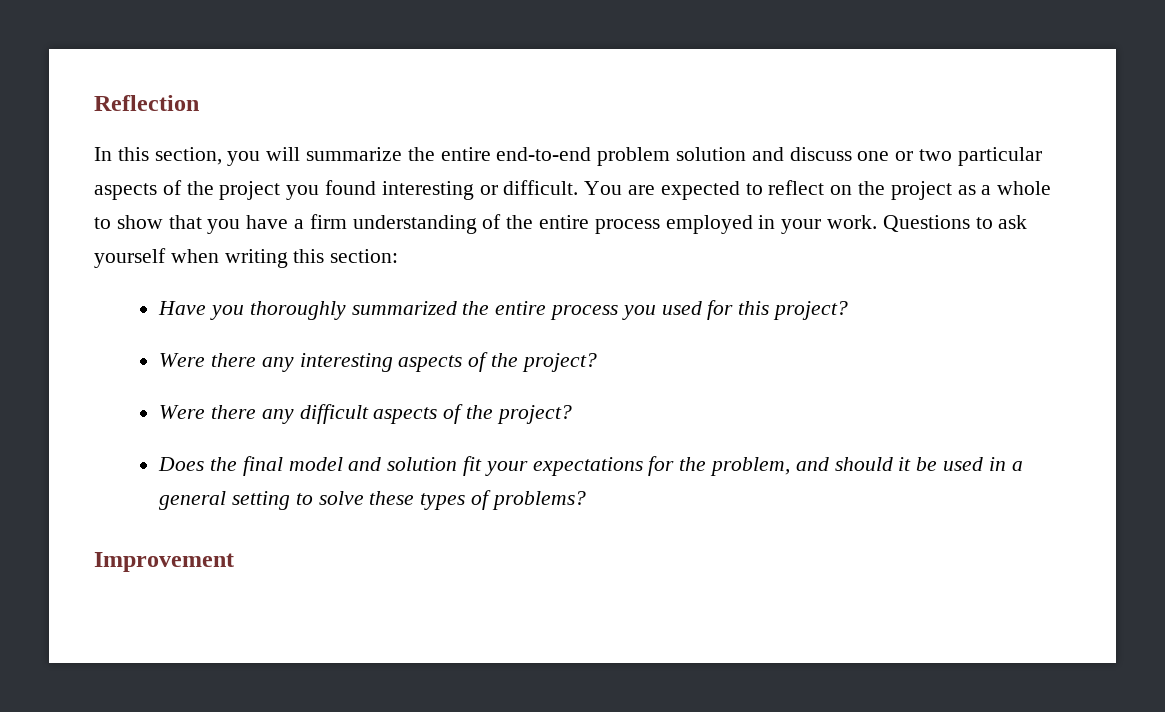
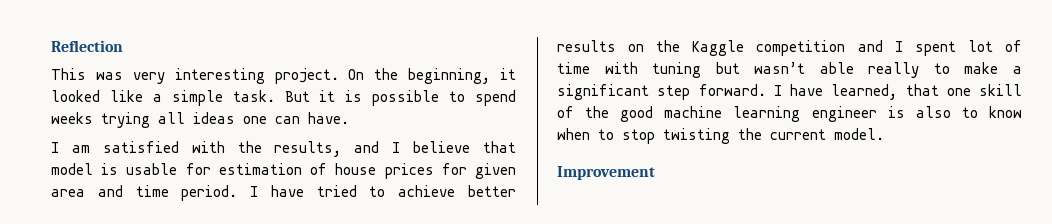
- In this section, you will summarize the entire end-to-end problem solution and discuss one or two particular aspects of the project you found interesting or difficult. You are expected to reflect on the project as a whole to show that you have a firm understanding of the entire process employed in your work. Questions to ask yourself when writing this section:
- Have you thoroughly summarized the entire process you used for this project?
- Were there any interesting aspects of the project?
- Were there any difficult aspects of the project?
- Does the final model and solution fit your expectations for the problem, and should it be used in a general setting to solve these types of problems?
+ This was very interesting project. On the beginning, it looked like a simple task. But it is possible to spend weeks trying all ideas one can have.
+ I am satisfied with the results, and I believe that model is usable for estimation of house prices for given area and time period. I have tried to achieve better results on the Kaggle competition and I spent lot of time with tuning but wasn’t able really to make a significant step forward. I have learned, that one skill of the good machine learning engineer is also to know when to stop twisting the current model.

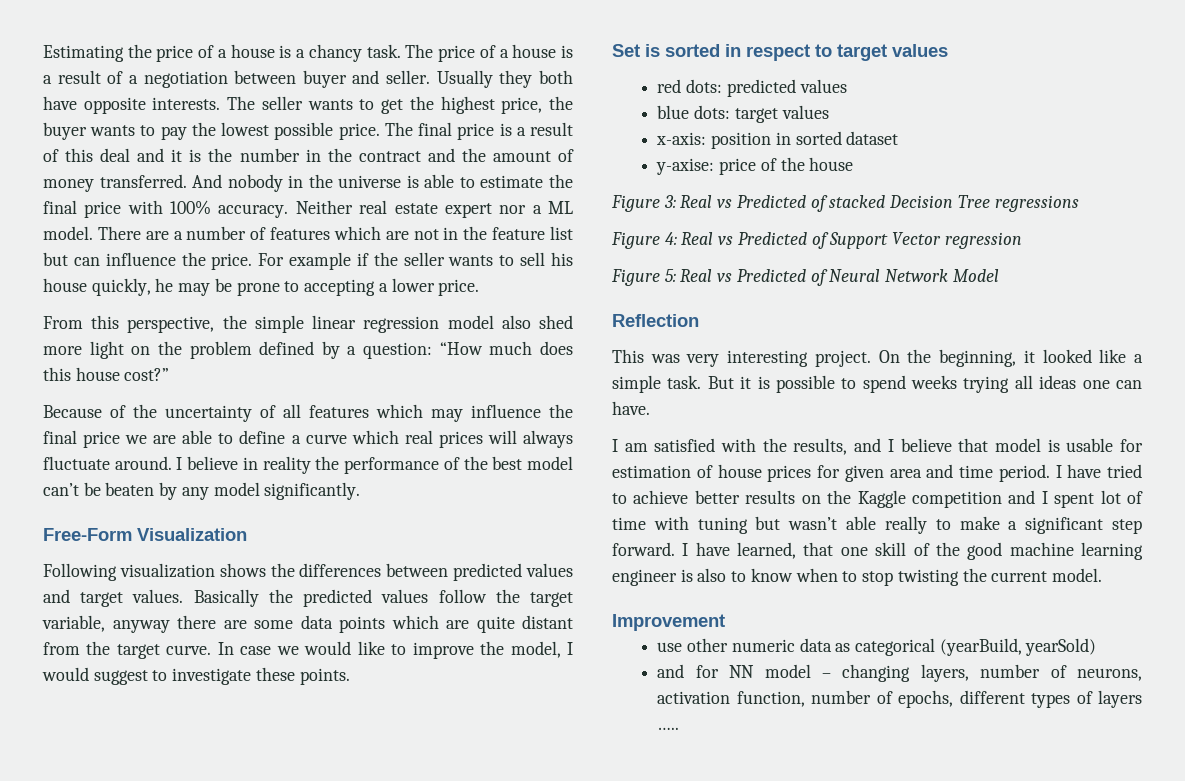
+ Estimating the price of a house is a chancy task. The price of a house is a result of a negotiation between buyer and seller. Usually they both have opposite interests. The seller wants to get the highest price, the buyer wants to pay the lowest possible price. The final price is a result of this deal and it is the number in the contract and the amount of money transferred. And nobody in the universe is able to estimate the final price with 100% accuracy. Neither real estate expert nor a ML model. There are a number of features which are not in the feature list but can influence the price. For example if the seller wants to sell his house quickly, he may be prone to accepting a lower price.
+ From this perspective, the simple linear regression model also shed more light on the problem defined by a question: “How much does this house cost?”
+ Because of the uncertainty of all features which may influence the final price we are able to define a curve which real prices will always fluctuate around. I believe in reality the performance of the best model can’t be beaten by any model significantly.
+ Free-Form Visualization
+ Following visualization shows the differences between predicted values and target values. Basically the predicted values follow the target variable, anyway there are some data points which are quite distant from the target curve. In case we would like to improve the model, I would suggest to investigate these points.
+ Set is sorted in respect to target values
+ red dots: predicted values
+ blue dots: target values
+ x-axis: position in sorted dataset
+ y-axise: price of the house
+ Figure 3: Real vs Predicted of stacked Decision Tree regressions
+ Figure 4: Real vs Predicted of Support Vector regression
+ Figure 5: Real vs Predicted of Neural Network Model
+ use other numeric data as categorical (yearBuild, yearSold)
+ and for NN model – changing layers, number of neurons, activation function, number of epochs, different types of layers …..

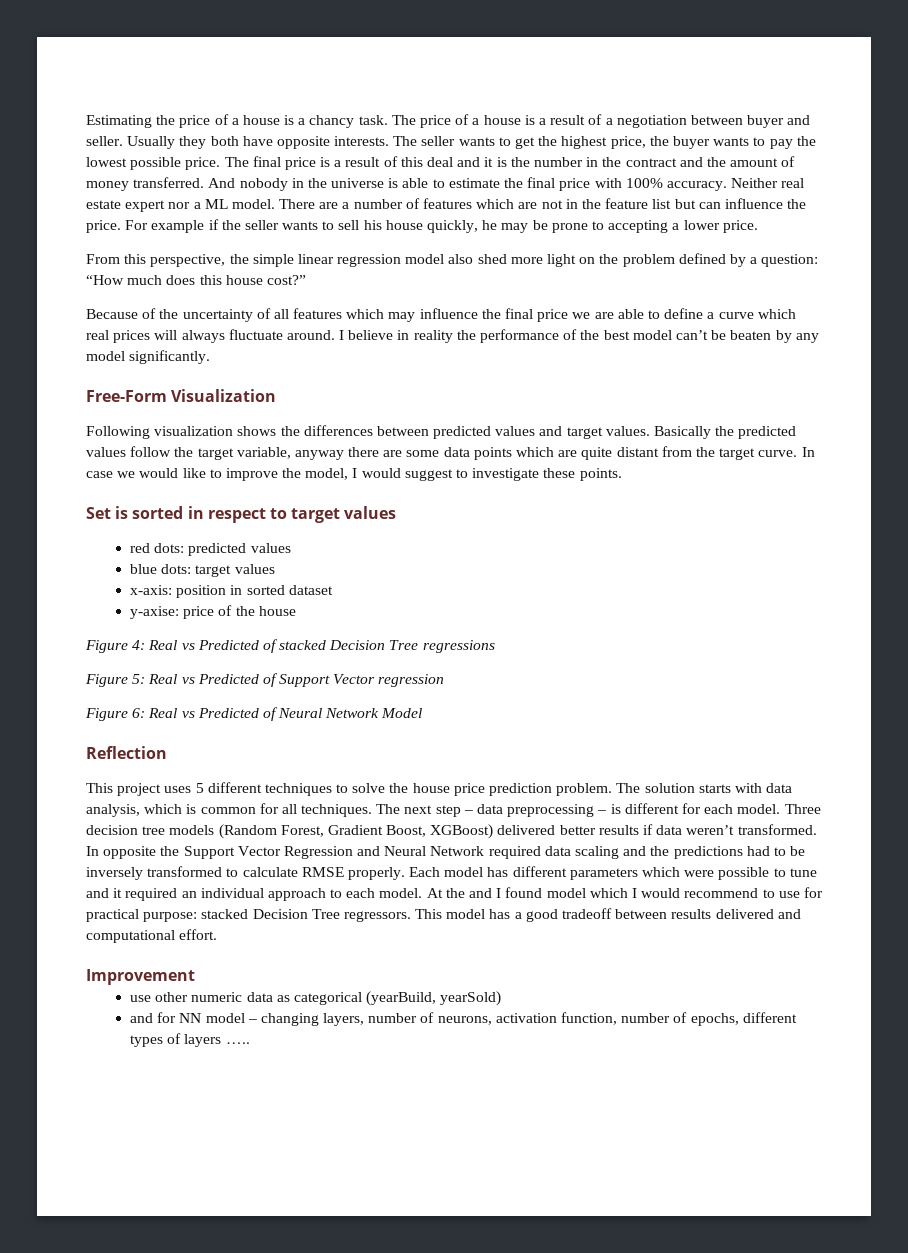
- Figure 3: Real vs Predicted of stacked Decision Tree regressions
+ Figure 4: Real vs Predicted of stacked Decision Tree regressions
- Figure 4: Real vs Predicted of Support Vector regression
+ Figure 5: Real vs Predicted of Support Vector regression
- Figure 5: Real vs Predicted of Neural Network Model
+ Figure 6: Real vs Predicted of Neural Network Model
- This was very interesting project. On the beginning, it looked like a simple task. But it is possible to spend weeks trying all ideas one can have.
- I am satisfied with the results, and I believe that model is usable for estimation of house prices for given area and time period. I have tried to achieve better results on the Kaggle competition and I spent lot of time with tuning but wasn’t able really to make a significant step forward. I have learned, that one skill of the good machine learning engineer is also to know when to stop twisting the current model.
+ This project uses 5 different techniques to solve the house price prediction problem. The solution starts with data analysis, which is common for all techniques. The next step – data preprocessing – is different for each model. Three decision tree models (Random Forest, Gradient Boost, XGBoost) delivered better results if data weren’t transformed. In opposite the Support Vector Regression and Neural Network required data scaling and the predictions had to be inversely transformed to calculate RMSE properly. Each model has different parameters which were possible to tune and it required an individual approach to each model. At the and I found model which I would recommend to use for practical purpose: stacked Decision Tree regressors. This model has a good tradeoff between results delivered and computational effort.

